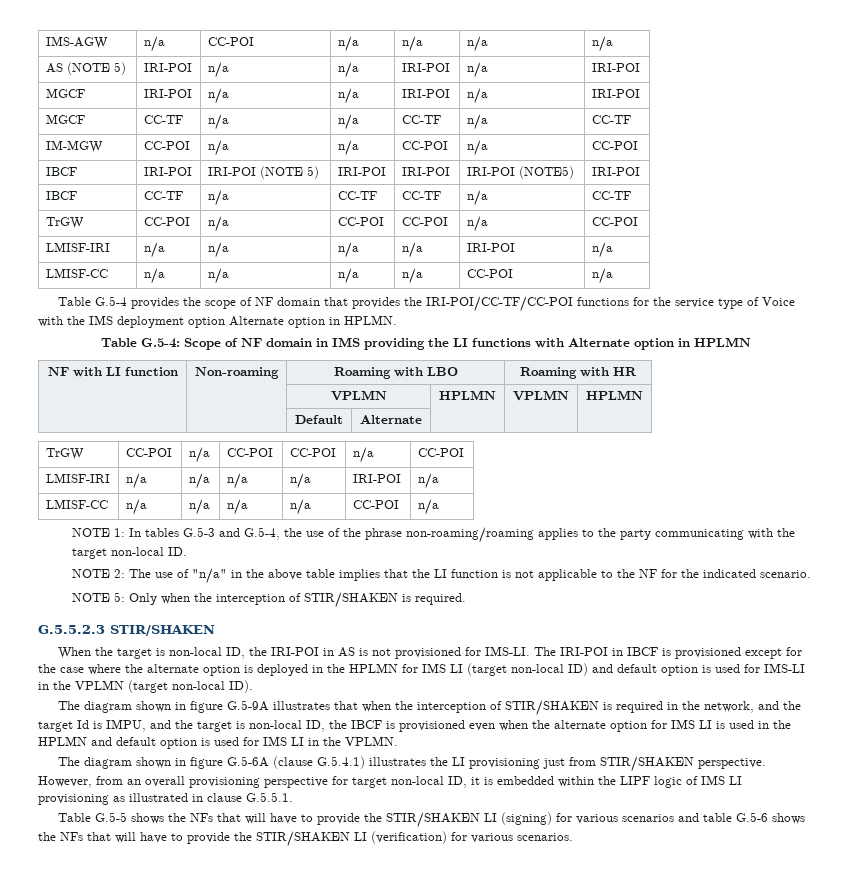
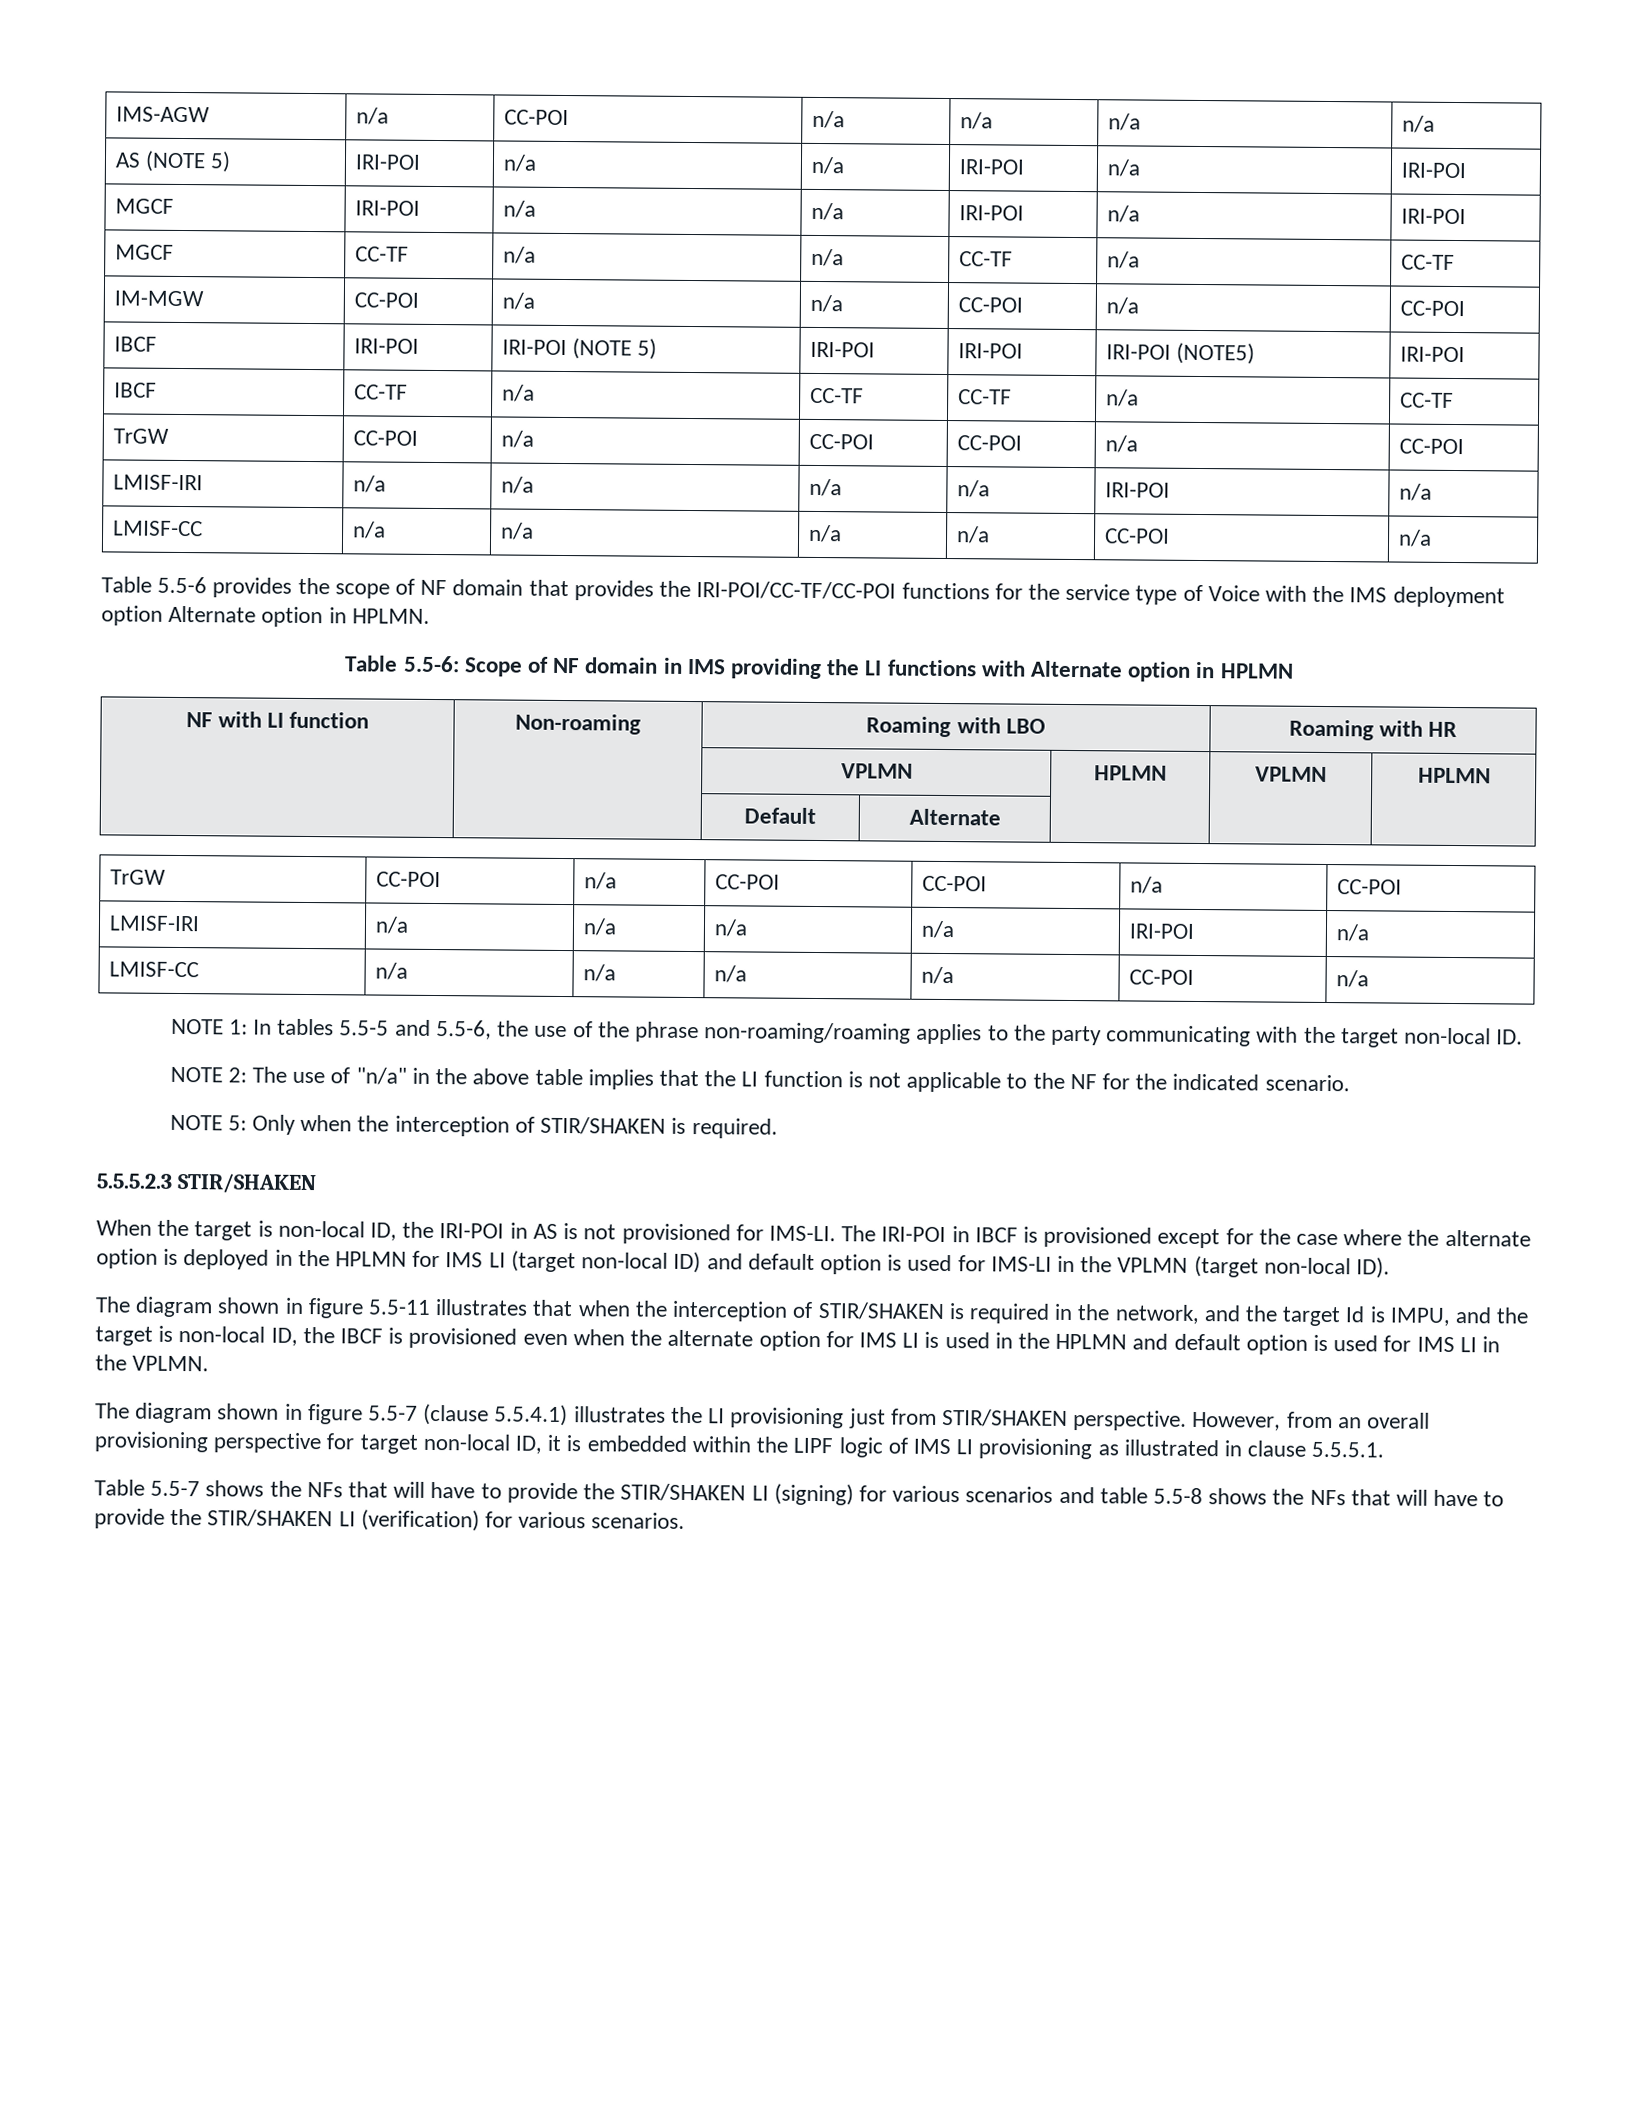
- Table G.5-4 provides the scope of NF domain that provides the IRI-POI/CC-TF/CC-POI functions for the service type of Voice with the IMS deployment option Alternate option in HPLMN.
+ Table 5.5-6 provides the scope of NF domain that provides the IRI-POI/CC-TF/CC-POI functions for the service type of Voice with the IMS deployment option Alternate option in HPLMN.
- Table G.5-4: Scope of NF domain in IMS providing the LI functions with Alternate option in HPLMN
+ Table 5.5-6: Scope of NF domain in IMS providing the LI functions with Alternate option in HPLMN
- NOTE 1: In tables G.5-3 and G.5-4, the use of the phrase non-roaming/roaming applies to the party communicating with the target non-local ID.
+ NOTE 1: In tables 5.5-5 and 5.5-6, the use of the phrase non-roaming/roaming applies to the party communicating with the target non-local ID.
- G.5.5.2.3 STIR/SHAKEN
+ 5.5.5.2.3 STIR/SHAKEN
- The diagram shown in figure G.5-9A illustrates that when the interception of STIR/SHAKEN is required in the network, and the target Id is IMPU, and the target is non-local ID, the IBCF is provisioned even when the alternate option for IMS LI is used in the HPLMN and default option is used for IMS LI in the VPLMN.
+ The diagram shown in figure 5.5-11 illustrates that when the interception of STIR/SHAKEN is required in the network, and the target Id is IMPU, and the target is non-local ID, the IBCF is provisioned even when the alternate option for IMS LI is used in the HPLMN and default option is used for IMS LI in the VPLMN.
- The diagram shown in figure G.5-6A (clause G.5.4.1) illustrates the LI provisioning just from STIR/SHAKEN perspective.
+ The diagram shown in figure 5.5-7 (clause 5.5.4.1) illustrates the LI provisioning just from STIR/SHAKEN perspective.
- However, from an overall provisioning perspective for target non-local ID, it is embedded within the LIPF logic of IMS LI provisioning as illustrated in clause G.5.5.1.
- Table G.5-5 shows the NFs that will have to provide the STIR/SHAKEN LI (signing) for various scenarios and table G.5-6 shows the NFs that will have to provide the STIR/SHAKEN LI (verification) for various scenarios.
+ However, from an overall provisioning perspective for target non-local ID, it is embedded within the LIPF logic of IMS LI provisioning as illustrated in clause 5.5.5.1.
+ Table 5.5-7 shows the NFs that will have to provide the STIR/SHAKEN LI (signing) for various scenarios and table 5.5-8 shows the NFs that will have to provide the STIR/SHAKEN LI (verification) for various scenarios.

